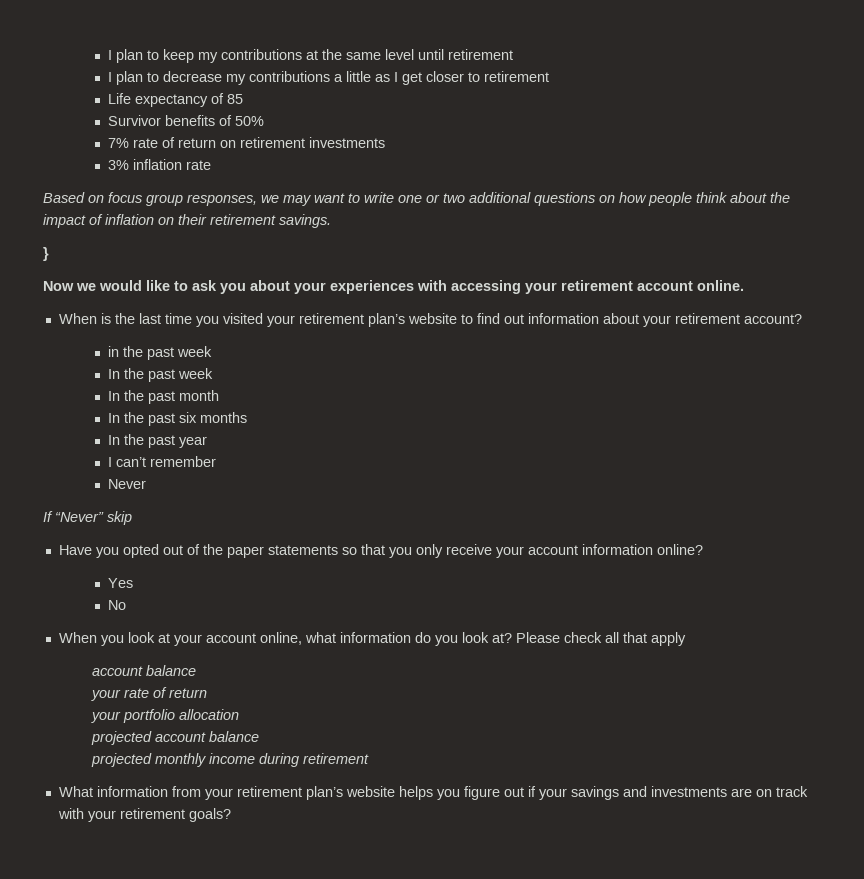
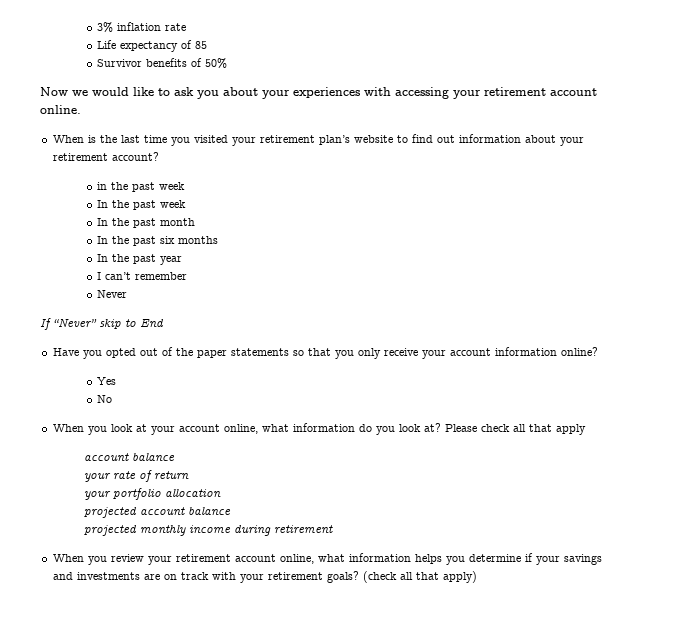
- I plan to keep my contributions at the same level until retirement
- I plan to decrease my contributions a little as I get closer to retirement
+ 3% inflation rate
- 7% rate of return on retirement investments
- 3% inflation rate
- Based on focus group responses, we may want to write one or two additional questions on how people think about the impact of inflation on their retirement savings.
- }
- If “Never” skip
+ If “Never” skip to End
- What information from your retirement plan’s website helps you figure out if your savings and investments are on track with your retirement goals?
+ When you review your retirement account online, what information helps you determine if your savings and investments are on track with your retirement goals?
+ (check all that apply)

